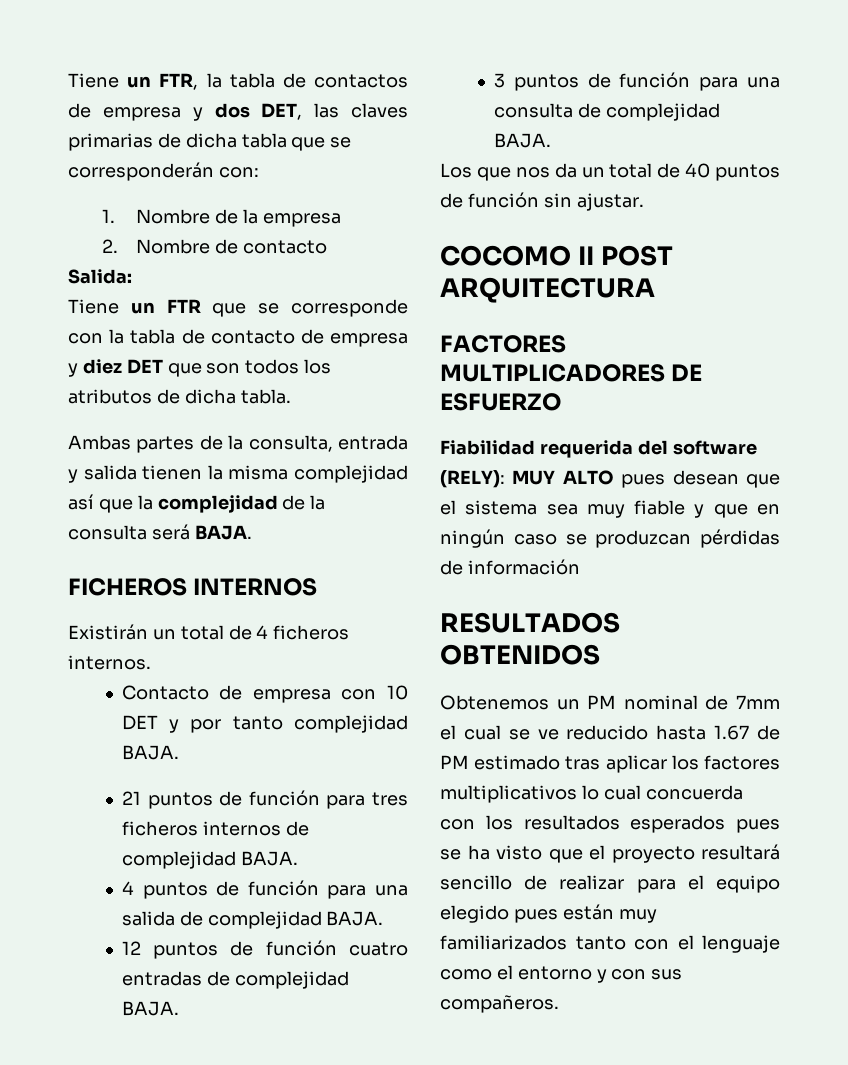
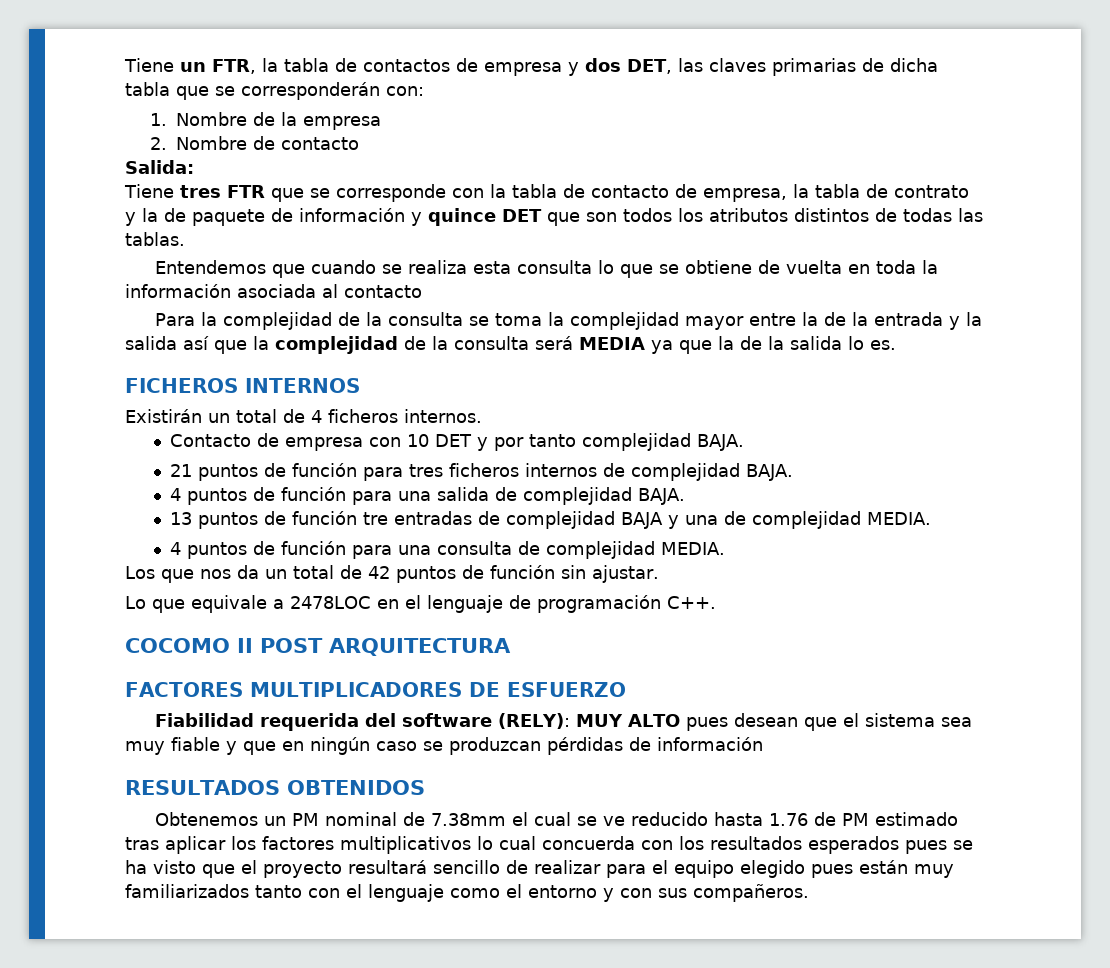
- Tiene un FTR que se corresponde con la tabla de contacto de empresa y diez DET que son todos los atributos de dicha tabla.
- Ambas partes de la consulta, entrada y salida tienen la misma complejidad así que la complejidad de la consulta será BAJA.
+ Tiene tres FTR que se corresponde con la tabla de contacto de empresa, la tabla de contrato y la de paquete de información y quince DET que son todos los atributos distintos de todas las tablas.
+ Entendemos que cuando se realiza esta consulta lo que se obtiene de vuelta en toda la información asociada al contacto
+ Para la complejidad de la consulta se toma la complejidad mayor entre la de la entrada y la salida así que la complejidad de la consulta será MEDIA ya que la de la salida lo es.
- 12 puntos de función cuatro entradas de complejidad BAJA.
- 3 puntos de función para una consulta de complejidad BAJA.
+ 13 puntos de función tre entradas de complejidad BAJA y una de complejidad MEDIA.
+ 4 puntos de función para una consulta de complejidad MEDIA.
- Los que nos da un total de 40 puntos de función sin ajustar.
+ Los que nos da un total de 42 puntos de función sin ajustar.
+ Lo que equivale a 2478LOC en el lenguaje de programación C++.
- Obtenemos un PM nominal de 7mm el cual se ve reducido hasta 1.67 de PM estimado tras aplicar los factores multiplicativos lo cual concuerda con los resultados esperados pues se ha visto que el proyecto resultará sencillo de realizar para el equipo elegido pues están muy familiarizados tanto con el lenguaje como el entorno y con sus compañeros.
+ Obtenemos un PM nominal de 7.38mm el cual se ve reducido hasta 1.76 de PM estimado tras aplicar los factores multiplicativos lo cual concuerda con los resultados esperados pues se ha visto que el proyecto resultará sencillo de realizar para el equipo elegido pues están muy familiarizados tanto con el lenguaje como el entorno y con sus compañeros.

